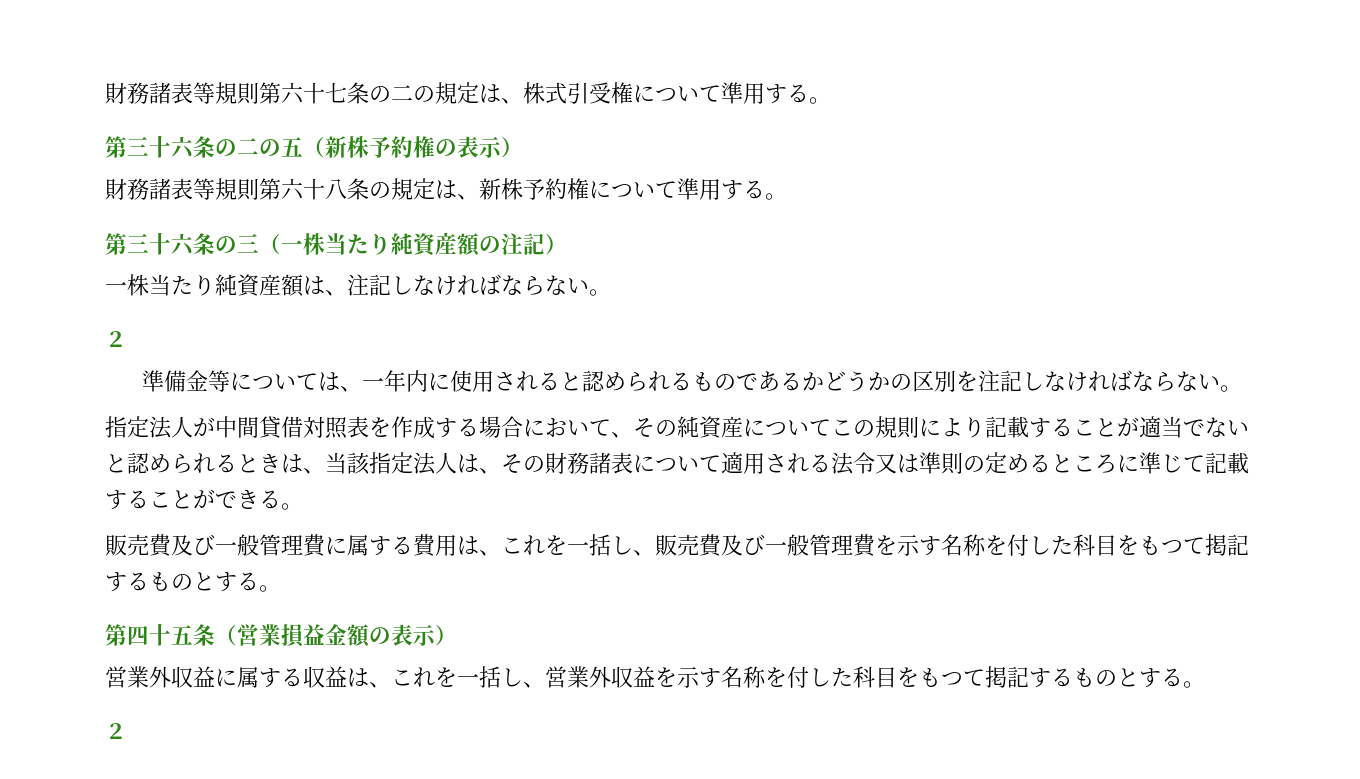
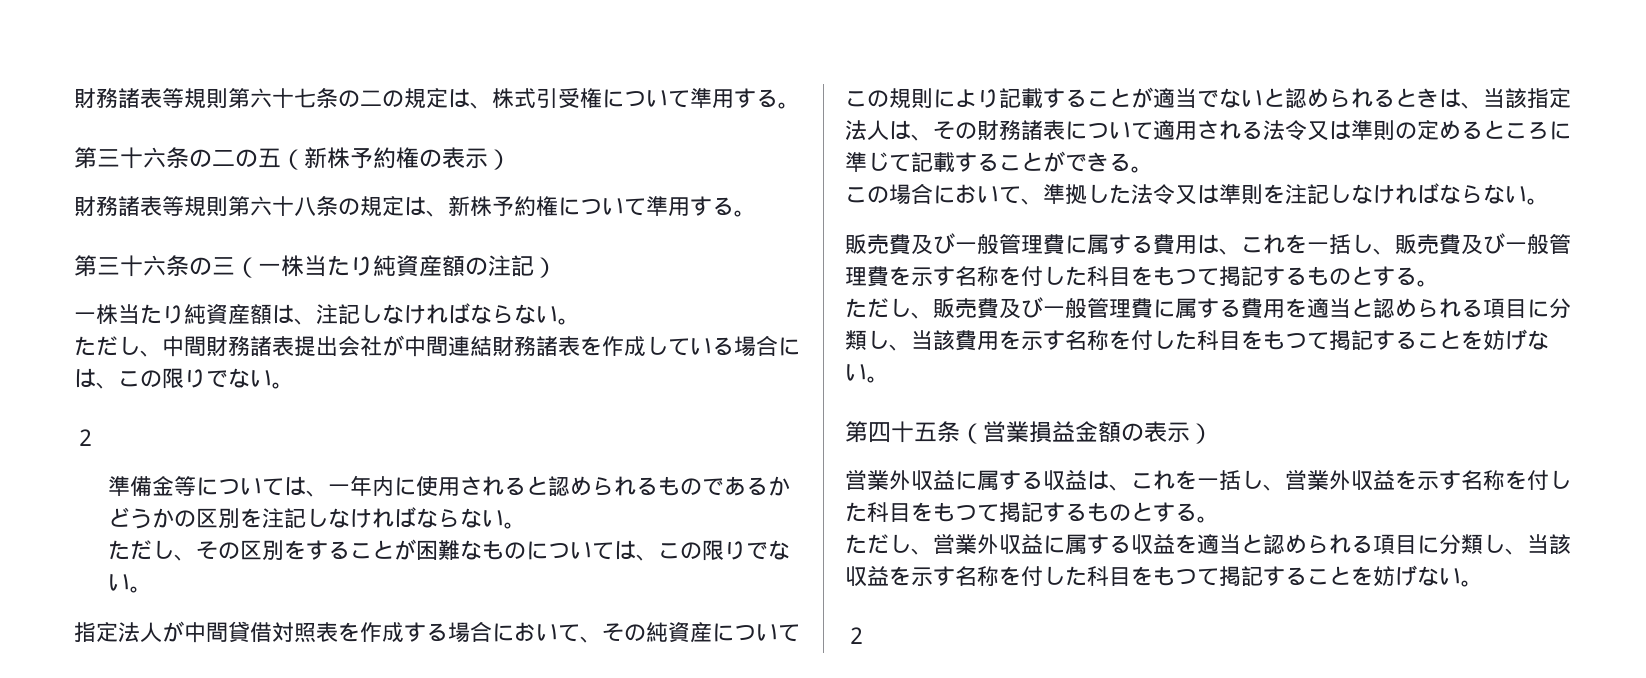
+ ただし、中間財務諸表提出会社が中間連結財務諸表を作成している場合には、この限りでない。
+ ただし、その区別をすることが困難なものについては、この限りでない。
+ この場合において、準拠した法令又は準則を注記しなければならない。
+ ただし、販売費及び一般管理費に属する費用を適当と認められる項目に分類し、当該費用を示す名称を付した科目をもつて掲記することを妨げない。
+ ただし、営業外収益に属する収益を適当と認められる項目に分類し、当該収益を示す名称を付した科目をもつて掲記することを妨げない。

